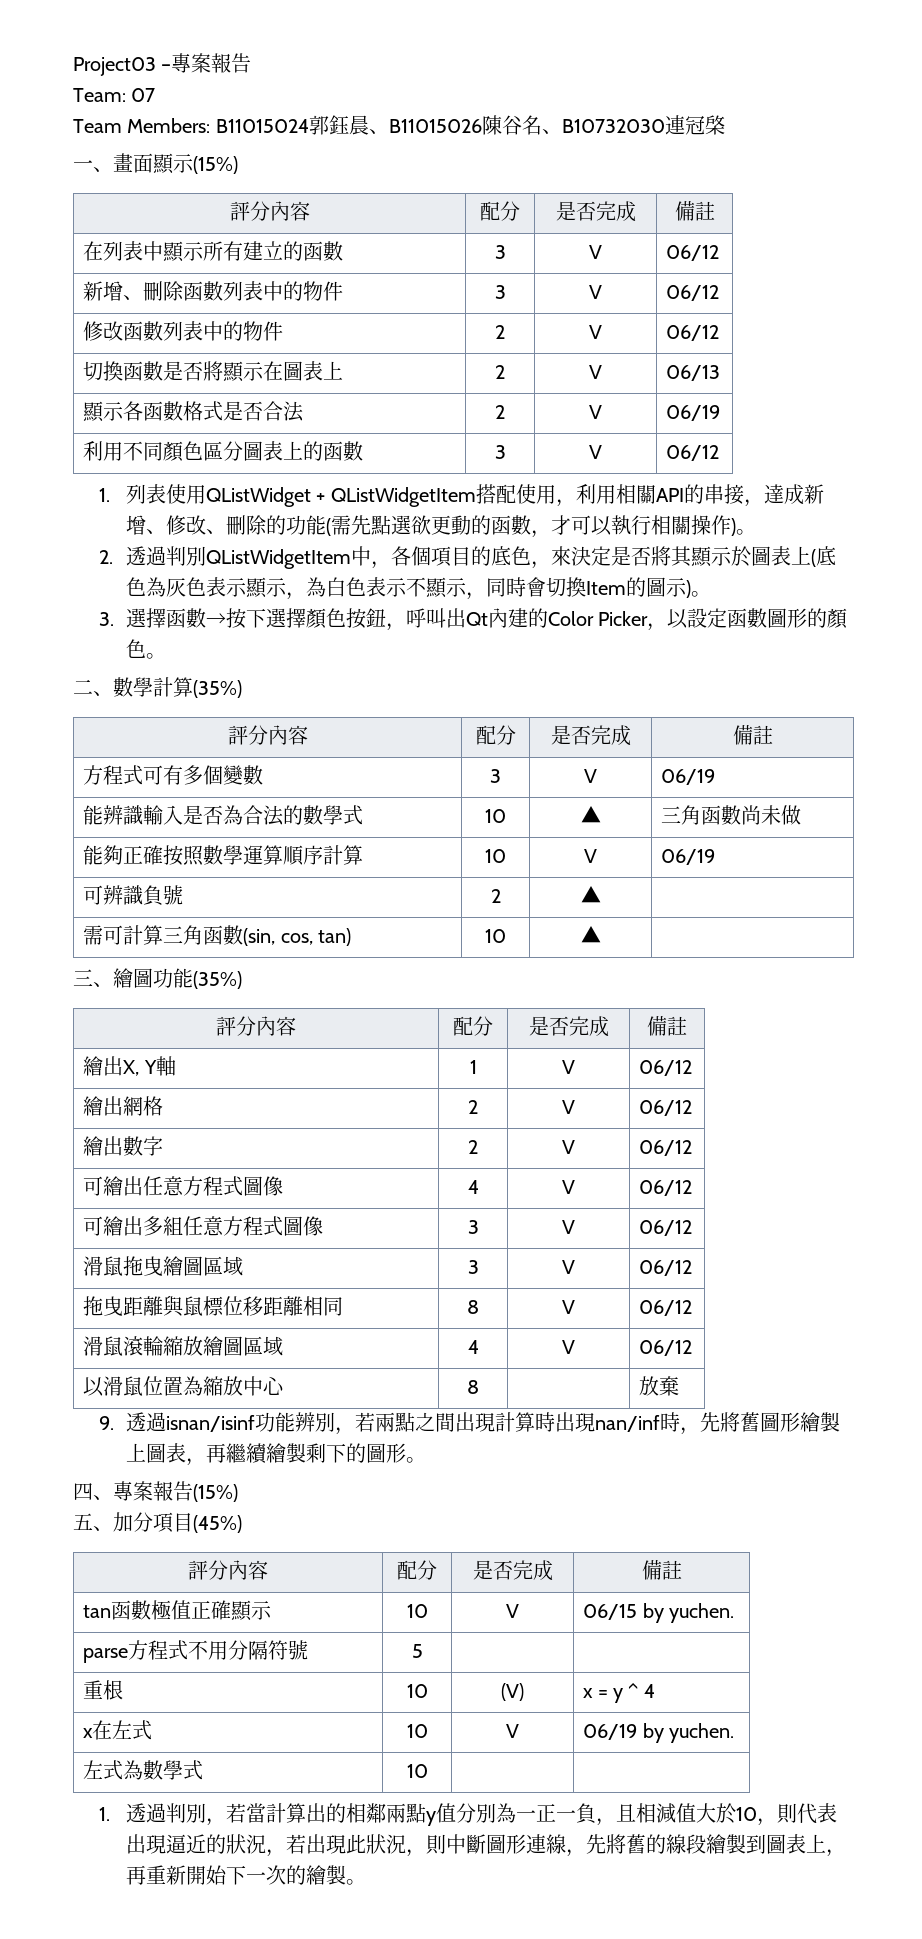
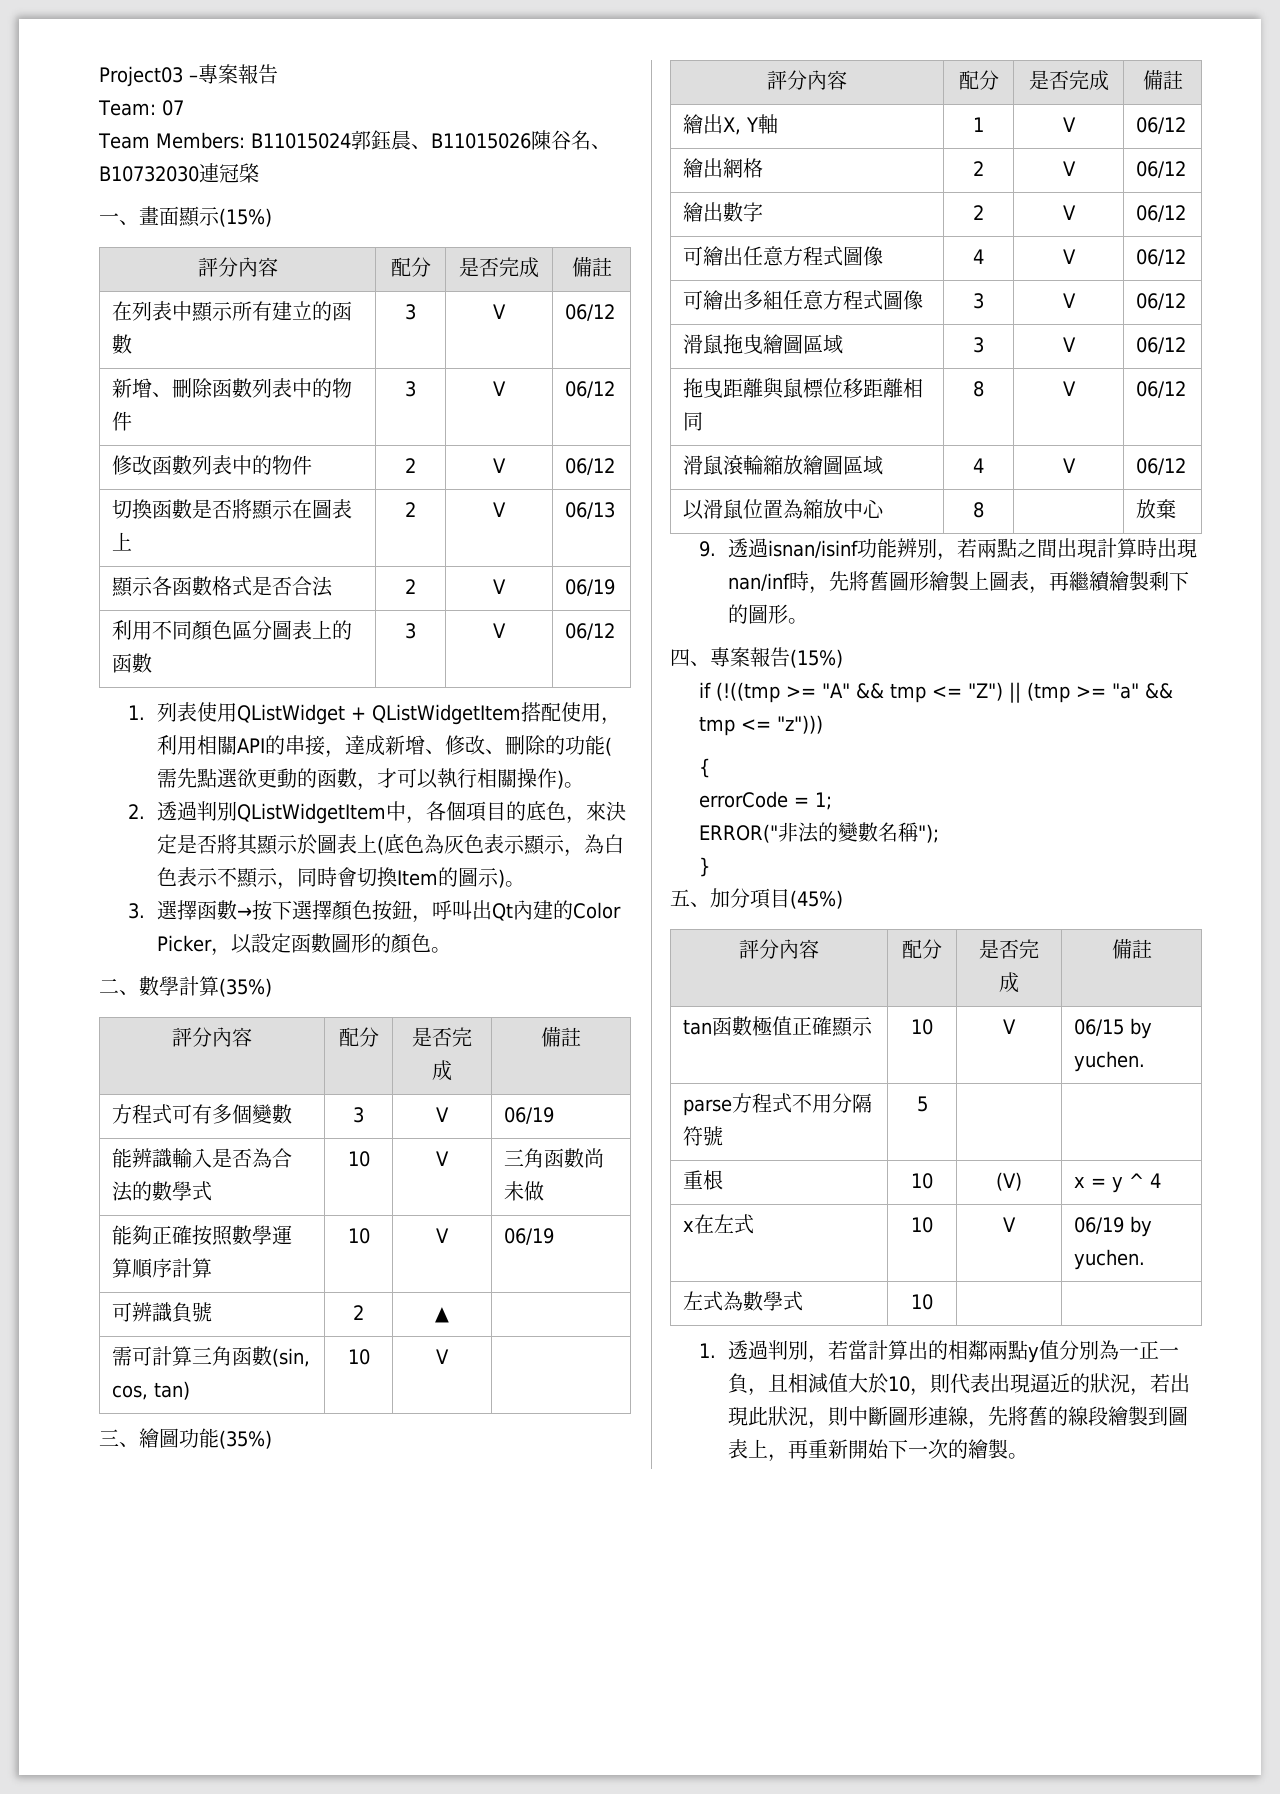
- 能辨識輸入是否為合法的數學式 | 10 | ▲ | 三角函數尚未做
+ 能辨識輸入是否為合法的數學式 | 10 | V | 三角函數尚未做
- 需可計算三角函數(sin, cos, tan) | 10 | ▲ |
+ 需可計算三角函數(sin, cos, tan) | 10 | V |
+ if (!((tmp >= "A" && tmp <= "Z") || (tmp >= "a" && tmp <= "z")))
+ {
+ errorCode = 1;
+ ERROR("非法的變數名稱");
+ }

